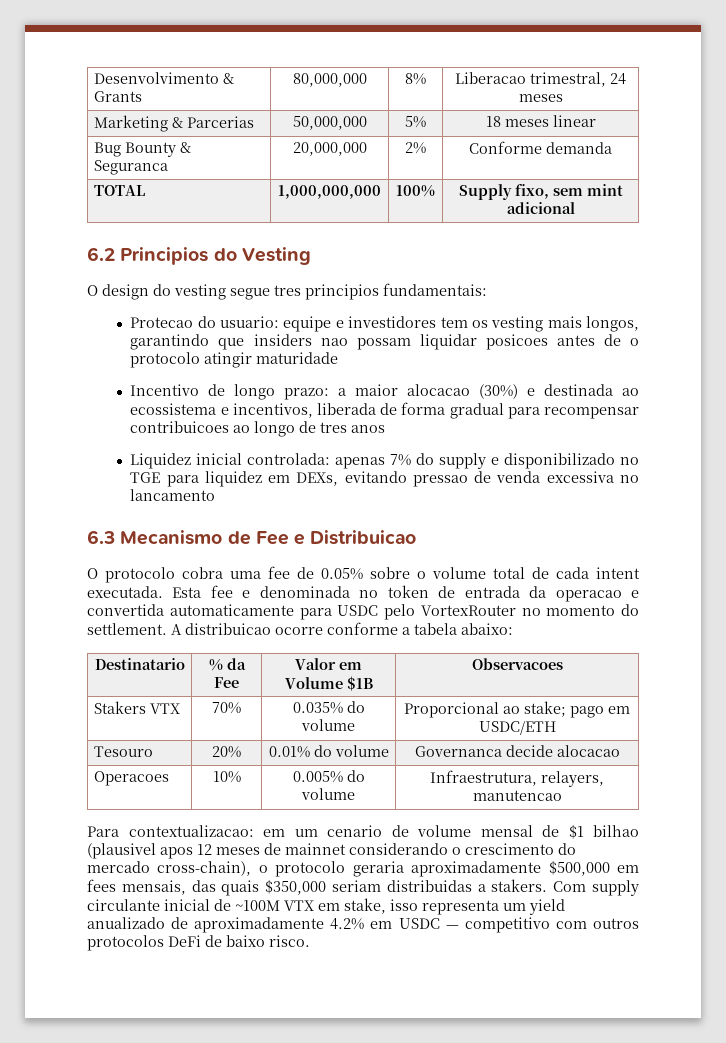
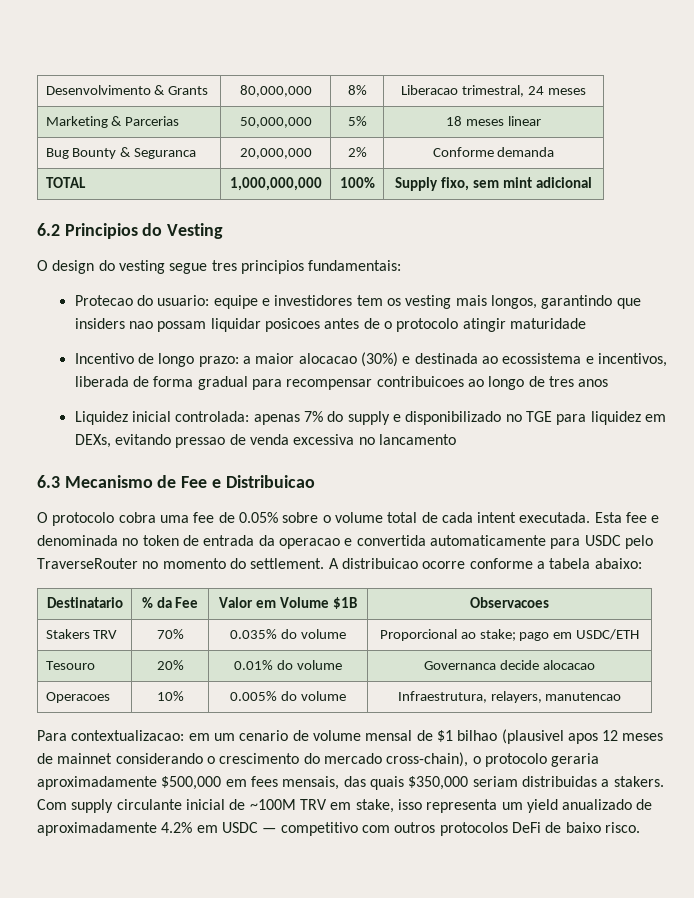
- Esta fee e denominada no token de entrada da operacao e convertida automaticamente para USDC pelo VortexRouter no momento do settlement.
+ Esta fee e denominada no token de entrada da operacao e convertida automaticamente para USDC pelo TraverseRouter no momento do settlement.
- Stakers VTX | 70% | 0.035% do volume | Proporcional ao stake; pago em USDC/ETH
+ Stakers TRV | 70% | 0.035% do volume | Proporcional ao stake; pago em USDC/ETH
- Com supply circulante inicial de ~100M VTX em stake, isso representa um yield anualizado de aproximadamente 4.2% em USDC — competitivo com outros protocolos DeFi de baixo risco.
+ Com supply circulante inicial de ~100M TRV em stake, isso representa um yield anualizado de aproximadamente 4.2% em USDC — competitivo com outros protocolos DeFi de baixo risco.

